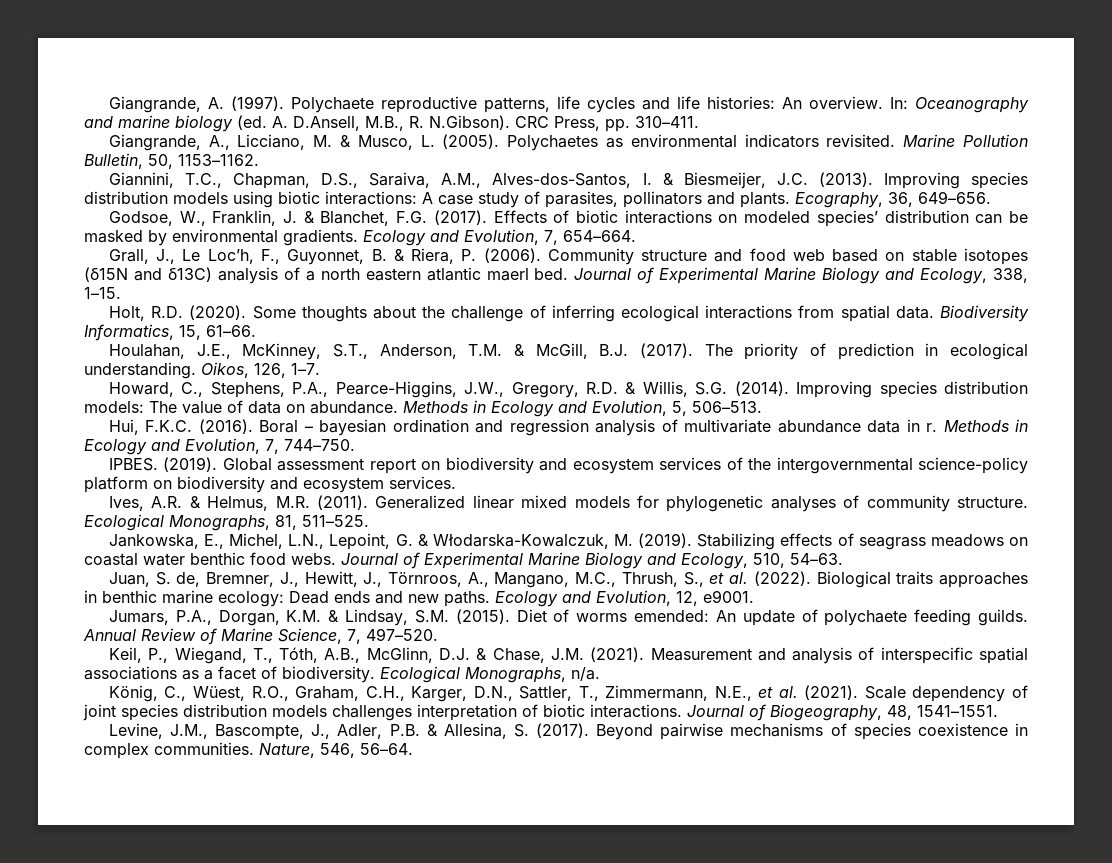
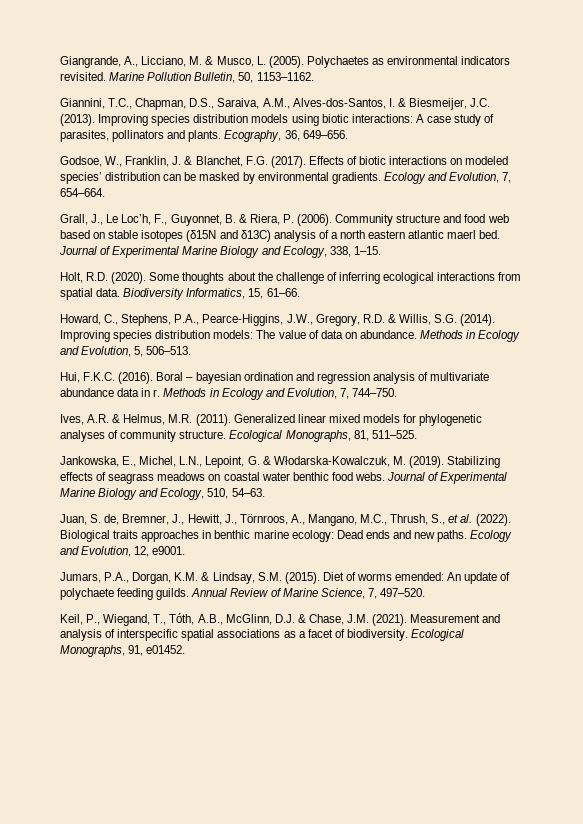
- Giangrande, A. (1997). Polychaete reproductive patterns, life cycles and life histories: An overview. In: Oceanography and marine biology (ed. A. D.Ansell, M.B., R. N.Gibson). CRC Press, pp. 310–411.
- Houlahan, J.E., McKinney, S.T., Anderson, T.M. & McGill, B.J. (2017). The priority of prediction in ecological understanding. Oikos, 126, 1–7.
- IPBES. (2019). Global assessment report on biodiversity and ecosystem services of the intergovernmental science-policy platform on biodiversity and ecosystem services.
- Ecological Monographs, n/a.
- König, C., Wüest, R.O., Graham, C.H., Karger, D.N., Sattler, T., Zimmermann, N.E., et al. (2021). Scale dependency of joint species distribution models challenges interpretation of biotic interactions. Journal of Biogeography, 48, 1541–1551.
- Levine, J.M., Bascompte, J., Adler, P.B. & Allesina, S. (2017). Beyond pairwise mechanisms of species coexistence in complex communities. Nature, 546, 56–64.
+ Ecological Monographs, 91, e01452.

